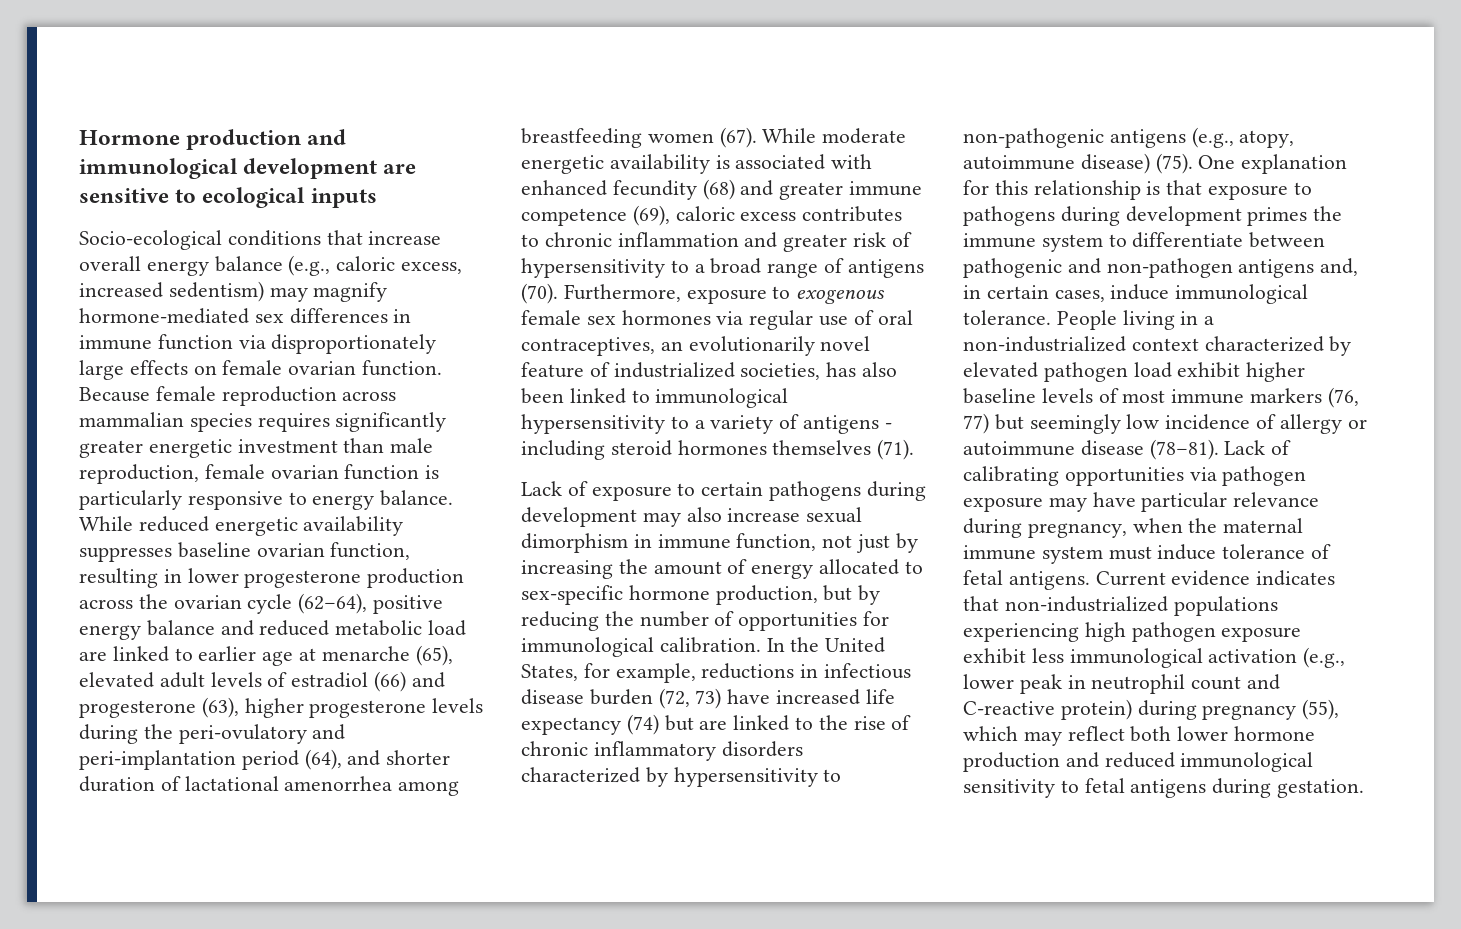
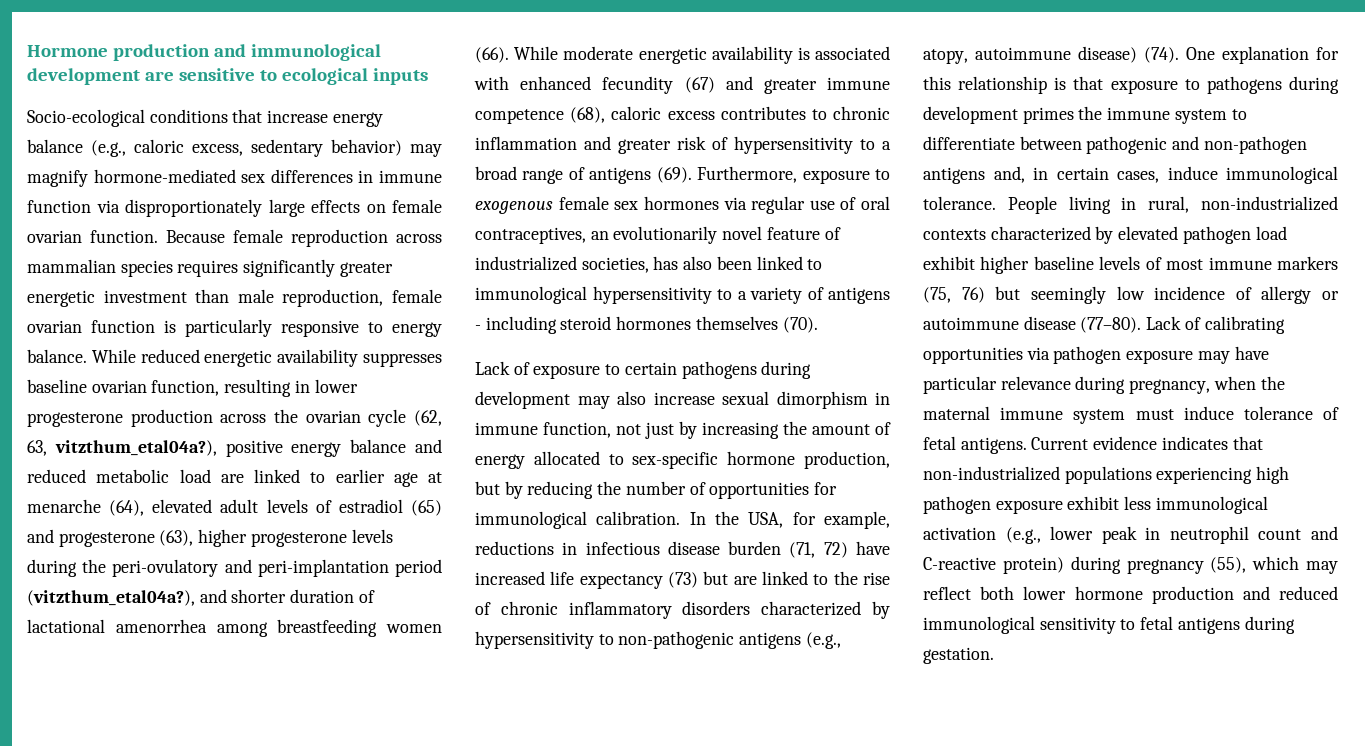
- Socio-ecological conditions that increase overall energy balance (e.g., caloric excess, increased sedentism) may magnify hormone-mediated sex differences in immune function via disproportionately large effects on female ovarian function.
+ Socio-ecological conditions that increase energy balance (e.g., caloric excess, sedentary behavior) may magnify hormone-mediated sex differences in immune function via disproportionately large effects on female ovarian function.
- While reduced energetic availability suppresses baseline ovarian function, resulting in lower progesterone production across the ovarian cycle (62–64), positive energy balance and reduced metabolic load are linked to earlier age at menarche (65), elevated adult levels of estradiol (66) and progesterone (63), higher progesterone levels during the peri-ovulatory and peri-implantation period (64), and shorter duration of lactational amenorrhea among breastfeeding women (67).
+ While reduced energetic availability suppresses baseline ovarian function, resulting in lower progesterone production across the ovarian cycle (62, 63, vitzthum_etal04a?), positive energy balance and reduced metabolic load are linked to earlier age at menarche (64), elevated adult levels of estradiol (65) and progesterone (63), higher progesterone levels during the peri-ovulatory and peri-implantation period (vitzthum_etal04a?), and shorter duration of lactational amenorrhea among breastfeeding women (66).
- While moderate energetic availability is associated with enhanced fecundity (68) and greater immune competence (69), caloric excess contributes to chronic inflammation and greater risk of hypersensitivity to a broad range of antigens (70).
+ While moderate energetic availability is associated with enhanced fecundity (67) and greater immune competence (68), caloric excess contributes to chronic inflammation and greater risk of hypersensitivity to a broad range of antigens (69).
- Furthermore, exposure to exogenous female sex hormones via regular use of oral contraceptives, an evolutionarily novel feature of industrialized societies, has also been linked to immunological hypersensitivity to a variety of antigens - including steroid hormones themselves (71).
+ Furthermore, exposure to exogenous female sex hormones via regular use of oral contraceptives, an evolutionarily novel feature of industrialized societies, has also been linked to immunological hypersensitivity to a variety of antigens - including steroid hormones themselves (70).
- In the United States, for example, reductions in infectious disease burden (72, 73) have increased life expectancy (74) but are linked to the rise of chronic inflammatory disorders characterized by hypersensitivity to non-pathogenic antigens (e.g., atopy, autoimmune disease) (75).
+ In the USA, for example, reductions in infectious disease burden (71, 72) have increased life expectancy (73) but are linked to the rise of chronic inflammatory disorders characterized by hypersensitivity to non-pathogenic antigens (e.g., atopy, autoimmune disease) (74).
- People living in a non-industrialized context characterized by elevated pathogen load exhibit higher baseline levels of most immune markers (76, 77) but seemingly low incidence of allergy or autoimmune disease (78–81).
+ People living in rural, non-industrialized contexts characterized by elevated pathogen load exhibit higher baseline levels of most immune markers (75, 76) but seemingly low incidence of allergy or autoimmune disease (77–80).

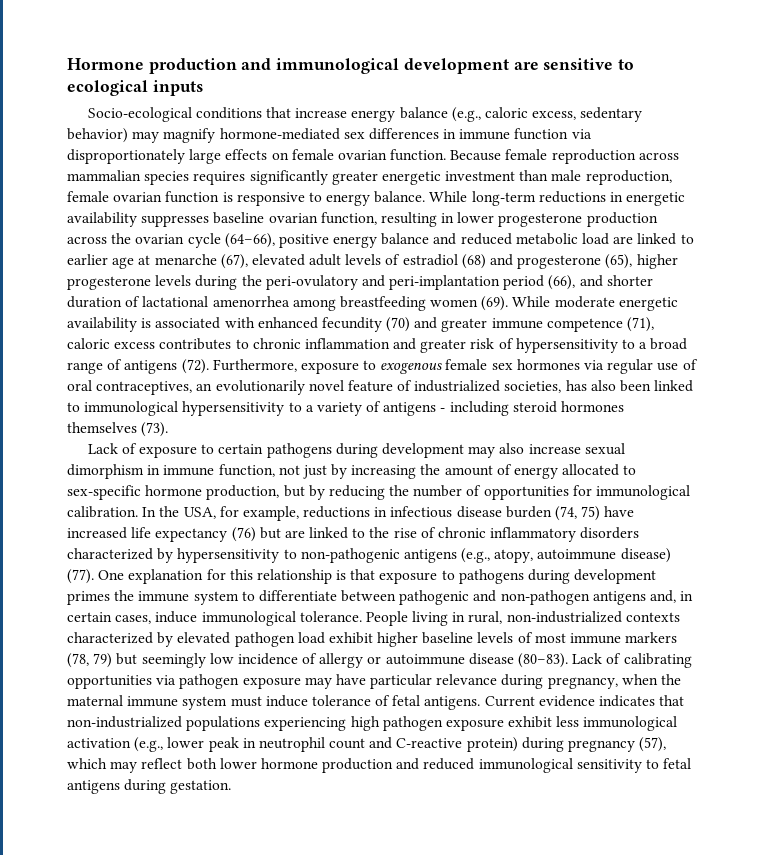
- Because female reproduction across mammalian species requires significantly greater energetic investment than male reproduction, female ovarian function is particularly responsive to energy balance.
+ Because female reproduction across mammalian species requires significantly greater energetic investment than male reproduction, female ovarian function is responsive to energy balance.
- While reduced energetic availability suppresses baseline ovarian function, resulting in lower progesterone production across the ovarian cycle (62, 63, vitzthum_etal04a?), positive energy balance and reduced metabolic load are linked to earlier age at menarche (64), elevated adult levels of estradiol (65) and progesterone (63), higher progesterone levels during the peri-ovulatory and peri-implantation period (vitzthum_etal04a?), and shorter duration of lactational amenorrhea among breastfeeding women (66).
+ While long-term reductions in energetic availability suppresses baseline ovarian function, resulting in lower progesterone production across the ovarian cycle (64–66), positive energy balance and reduced metabolic load are linked to earlier age at menarche (67), elevated adult levels of estradiol (68) and progesterone (65), higher progesterone levels during the peri-ovulatory and peri-implantation period (66), and shorter duration of lactational amenorrhea among breastfeeding women (69).
- While moderate energetic availability is associated with enhanced fecundity (67) and greater immune competence (68), caloric excess contributes to chronic inflammation and greater risk of hypersensitivity to a broad range of antigens (69).
+ While moderate energetic availability is associated with enhanced fecundity (70) and greater immune competence (71), caloric excess contributes to chronic inflammation and greater risk of hypersensitivity to a broad range of antigens (72).
- Furthermore, exposure to exogenous female sex hormones via regular use of oral contraceptives, an evolutionarily novel feature of industrialized societies, has also been linked to immunological hypersensitivity to a variety of antigens - including steroid hormones themselves (70).
+ Furthermore, exposure to exogenous female sex hormones via regular use of oral contraceptives, an evolutionarily novel feature of industrialized societies, has also been linked to immunological hypersensitivity to a variety of antigens - including steroid hormones themselves (73).
- In the USA, for example, reductions in infectious disease burden (71, 72) have increased life expectancy (73) but are linked to the rise of chronic inflammatory disorders characterized by hypersensitivity to non-pathogenic antigens (e.g., atopy, autoimmune disease) (74).
+ In the USA, for example, reductions in infectious disease burden (74, 75) have increased life expectancy (76) but are linked to the rise of chronic inflammatory disorders characterized by hypersensitivity to non-pathogenic antigens (e.g., atopy, autoimmune disease) (77).
- People living in rural, non-industrialized contexts characterized by elevated pathogen load exhibit higher baseline levels of most immune markers (75, 76) but seemingly low incidence of allergy or autoimmune disease (77–80).
+ People living in rural, non-industrialized contexts characterized by elevated pathogen load exhibit higher baseline levels of most immune markers (78, 79) but seemingly low incidence of allergy or autoimmune disease (80–83).
- Current evidence indicates that non-industrialized populations experiencing high pathogen exposure exhibit less immunological activation (e.g., lower peak in neutrophil count and C-reactive protein) during pregnancy (55), which may reflect both lower hormone production and reduced immunological sensitivity to fetal antigens during gestation.
+ Current evidence indicates that non-industrialized populations experiencing high pathogen exposure exhibit less immunological activation (e.g., lower peak in neutrophil count and C-reactive protein) during pregnancy (57), which may reflect both lower hormone production and reduced immunological sensitivity to fetal antigens during gestation.

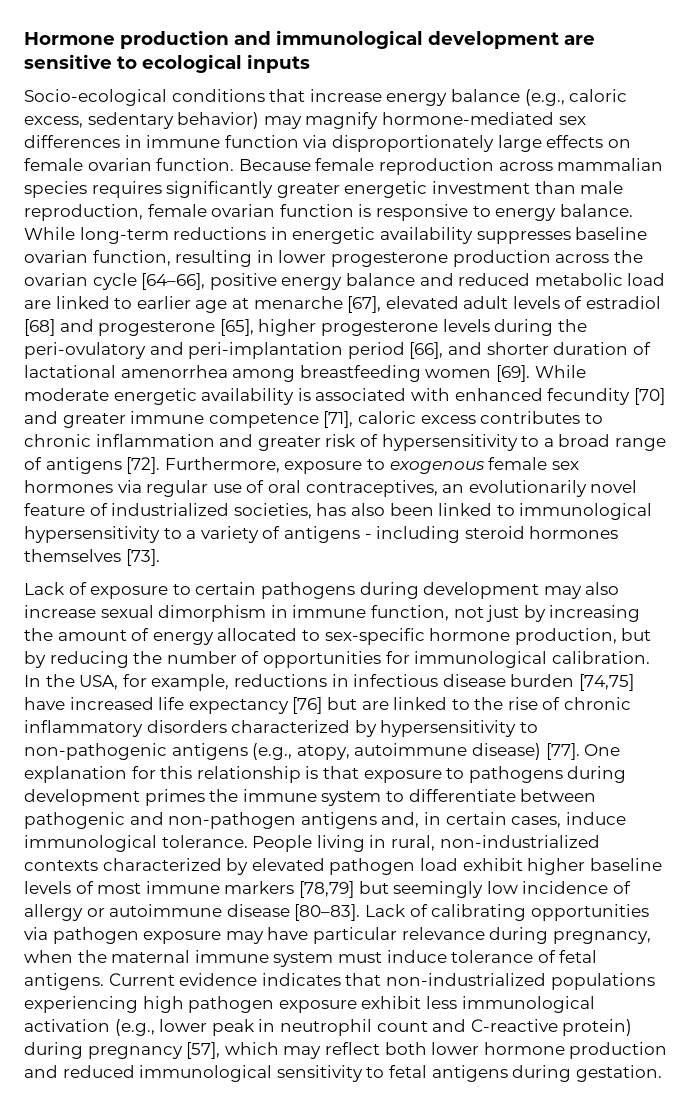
- While long-term reductions in energetic availability suppresses baseline ovarian function, resulting in lower progesterone production across the ovarian cycle (64–66), positive energy balance and reduced metabolic load are linked to earlier age at menarche (67), elevated adult levels of estradiol (68) and progesterone (65), higher progesterone levels during the peri-ovulatory and peri-implantation period (66), and shorter duration of lactational amenorrhea among breastfeeding women (69).
+ While long-term reductions in energetic availability suppresses baseline ovarian function, resulting in lower progesterone production across the ovarian cycle [64–66], positive energy balance and reduced metabolic load are linked to earlier age at menarche [67], elevated adult levels of estradiol [68] and progesterone [65], higher progesterone levels during the peri-ovulatory and peri-implantation period [66], and shorter duration of lactational amenorrhea among breastfeeding women [69].
- While moderate energetic availability is associated with enhanced fecundity (70) and greater immune competence (71), caloric excess contributes to chronic inflammation and greater risk of hypersensitivity to a broad range of antigens (72).
+ While moderate energetic availability is associated with enhanced fecundity [70] and greater immune competence [71], caloric excess contributes to chronic inflammation and greater risk of hypersensitivity to a broad range of antigens [72].
- Furthermore, exposure to exogenous female sex hormones via regular use of oral contraceptives, an evolutionarily novel feature of industrialized societies, has also been linked to immunological hypersensitivity to a variety of antigens - including steroid hormones themselves (73).
+ Furthermore, exposure to exogenous female sex hormones via regular use of oral contraceptives, an evolutionarily novel feature of industrialized societies, has also been linked to immunological hypersensitivity to a variety of antigens - including steroid hormones themselves [73].
- In the USA, for example, reductions in infectious disease burden (74, 75) have increased life expectancy (76) but are linked to the rise of chronic inflammatory disorders characterized by hypersensitivity to non-pathogenic antigens (e.g., atopy, autoimmune disease) (77).
+ In the USA, for example, reductions in infectious disease burden [74,75] have increased life expectancy [76] but are linked to the rise of chronic inflammatory disorders characterized by hypersensitivity to non-pathogenic antigens (e.g., atopy, autoimmune disease) [77].
- People living in rural, non-industrialized contexts characterized by elevated pathogen load exhibit higher baseline levels of most immune markers (78, 79) but seemingly low incidence of allergy or autoimmune disease (80–83).
+ People living in rural, non-industrialized contexts characterized by elevated pathogen load exhibit higher baseline levels of most immune markers [78,79] but seemingly low incidence of allergy or autoimmune disease [80–83].
- Current evidence indicates that non-industrialized populations experiencing high pathogen exposure exhibit less immunological activation (e.g., lower peak in neutrophil count and C-reactive protein) during pregnancy (57), which may reflect both lower hormone production and reduced immunological sensitivity to fetal antigens during gestation.
+ Current evidence indicates that non-industrialized populations experiencing high pathogen exposure exhibit less immunological activation (e.g., lower peak in neutrophil count and C-reactive protein) during pregnancy [57], which may reflect both lower hormone production and reduced immunological sensitivity to fetal antigens during gestation.

